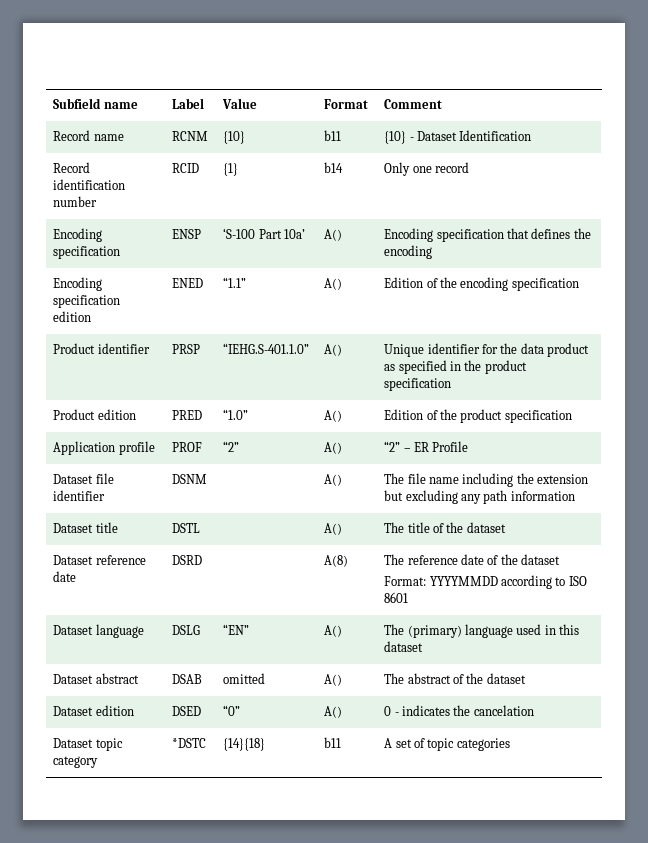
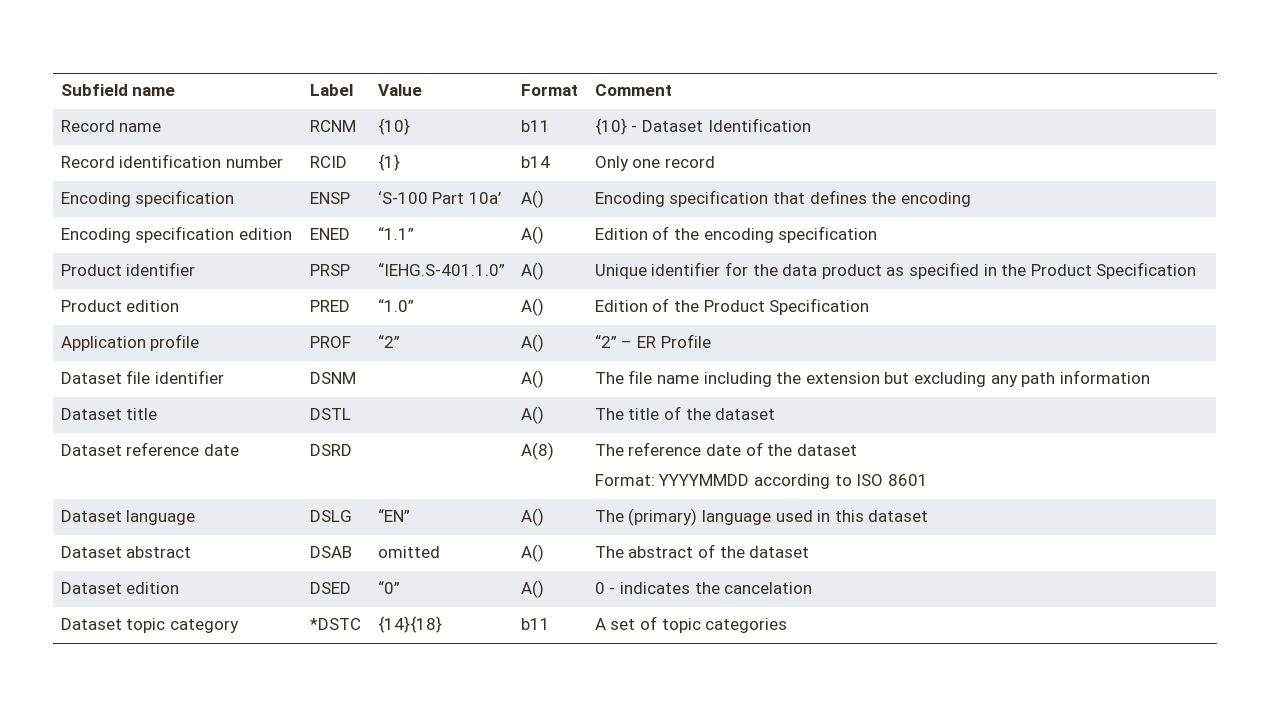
- Product identifier | PRSP | “IEHG.S-401.1.0” | A() | Unique identifier for the data product as specified in the product specification
+ Product identifier | PRSP | “IEHG.S-401.1.0” | A() | Unique identifier for the data product as specified in the Product Specification
- Product edition | PRED | “1.0” | A() | Edition of the product specification
+ Product edition | PRED | “1.0” | A() | Edition of the Product Specification

